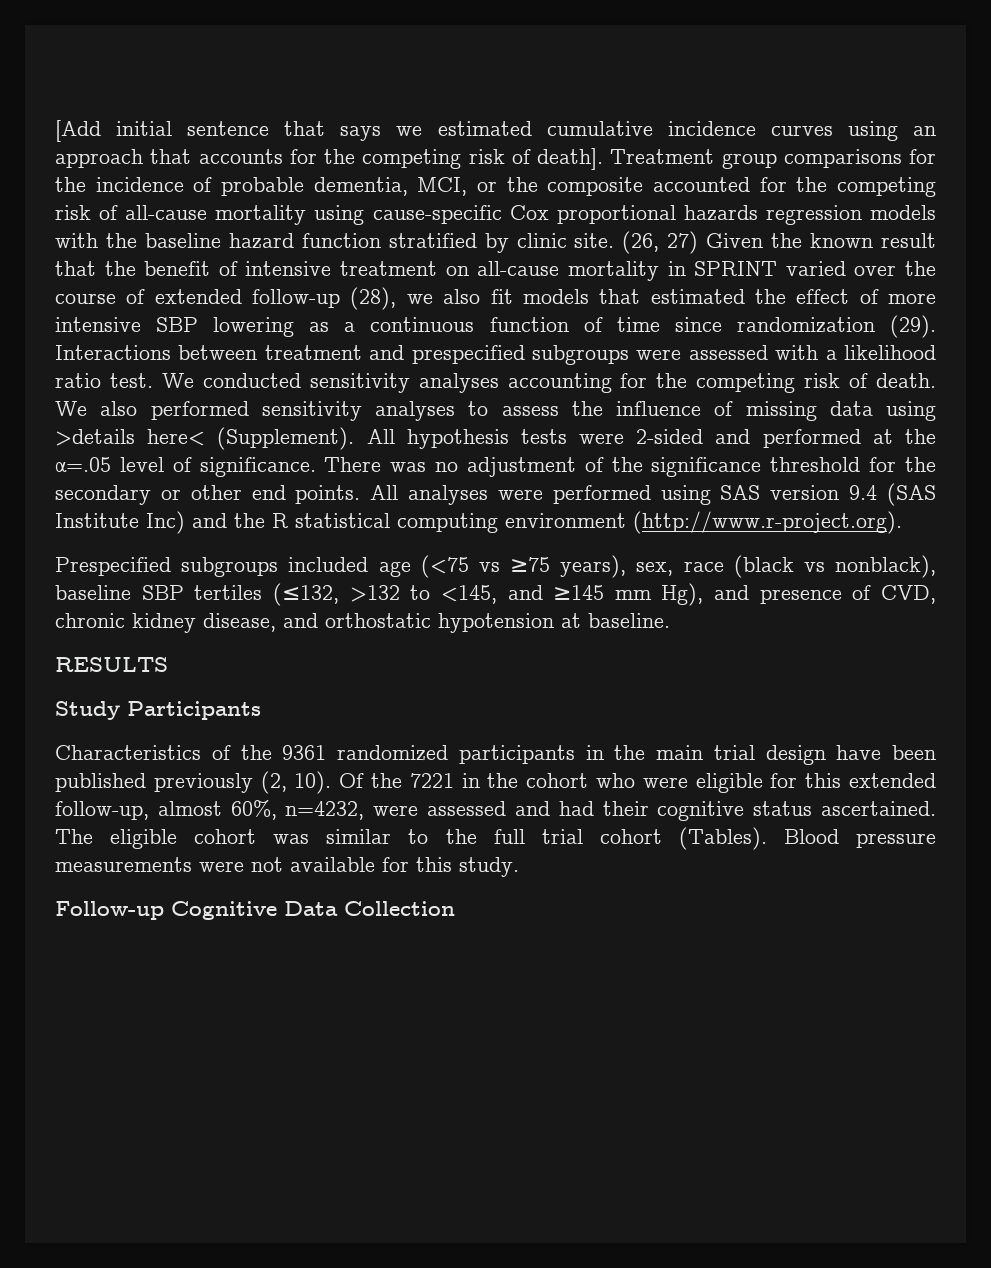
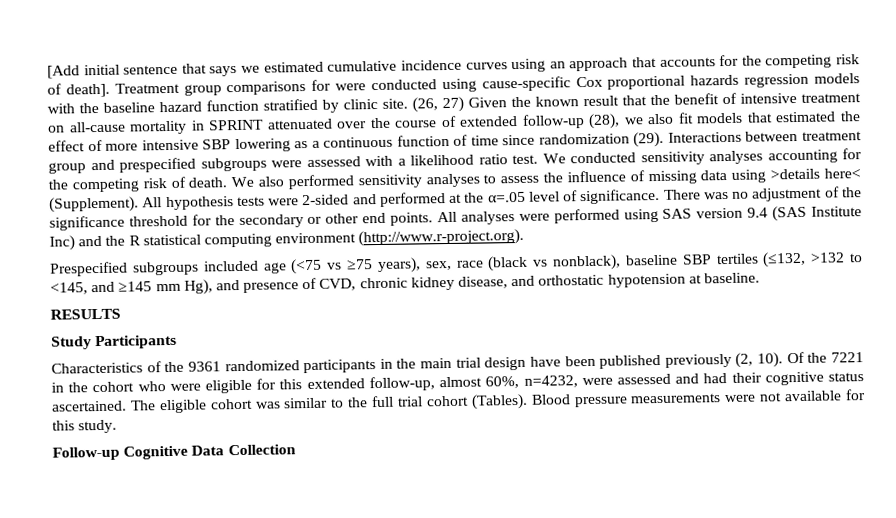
- Treatment group comparisons for the incidence of probable dementia, MCI, or the composite accounted for the competing risk of all-cause mortality using cause-specific Cox proportional hazards regression models with the baseline hazard function stratified by clinic site.
+ Treatment group comparisons for were conducted using cause-specific Cox proportional hazards regression models with the baseline hazard function stratified by clinic site.
- (26, 27) Given the known result that the benefit of intensive treatment on all-cause mortality in SPRINT varied over the course of extended follow-up (28), we also fit models that estimated the effect of more intensive SBP lowering as a continuous function of time since randomization (29).
+ (26, 27) Given the known result that the benefit of intensive treatment on all-cause mortality in SPRINT attenuated over the course of extended follow-up (28), we also fit models that estimated the effect of more intensive SBP lowering as a continuous function of time since randomization (29).
- Interactions between treatment and prespecified subgroups were assessed with a likelihood ratio test.
+ Interactions between treatment group and prespecified subgroups were assessed with a likelihood ratio test.

